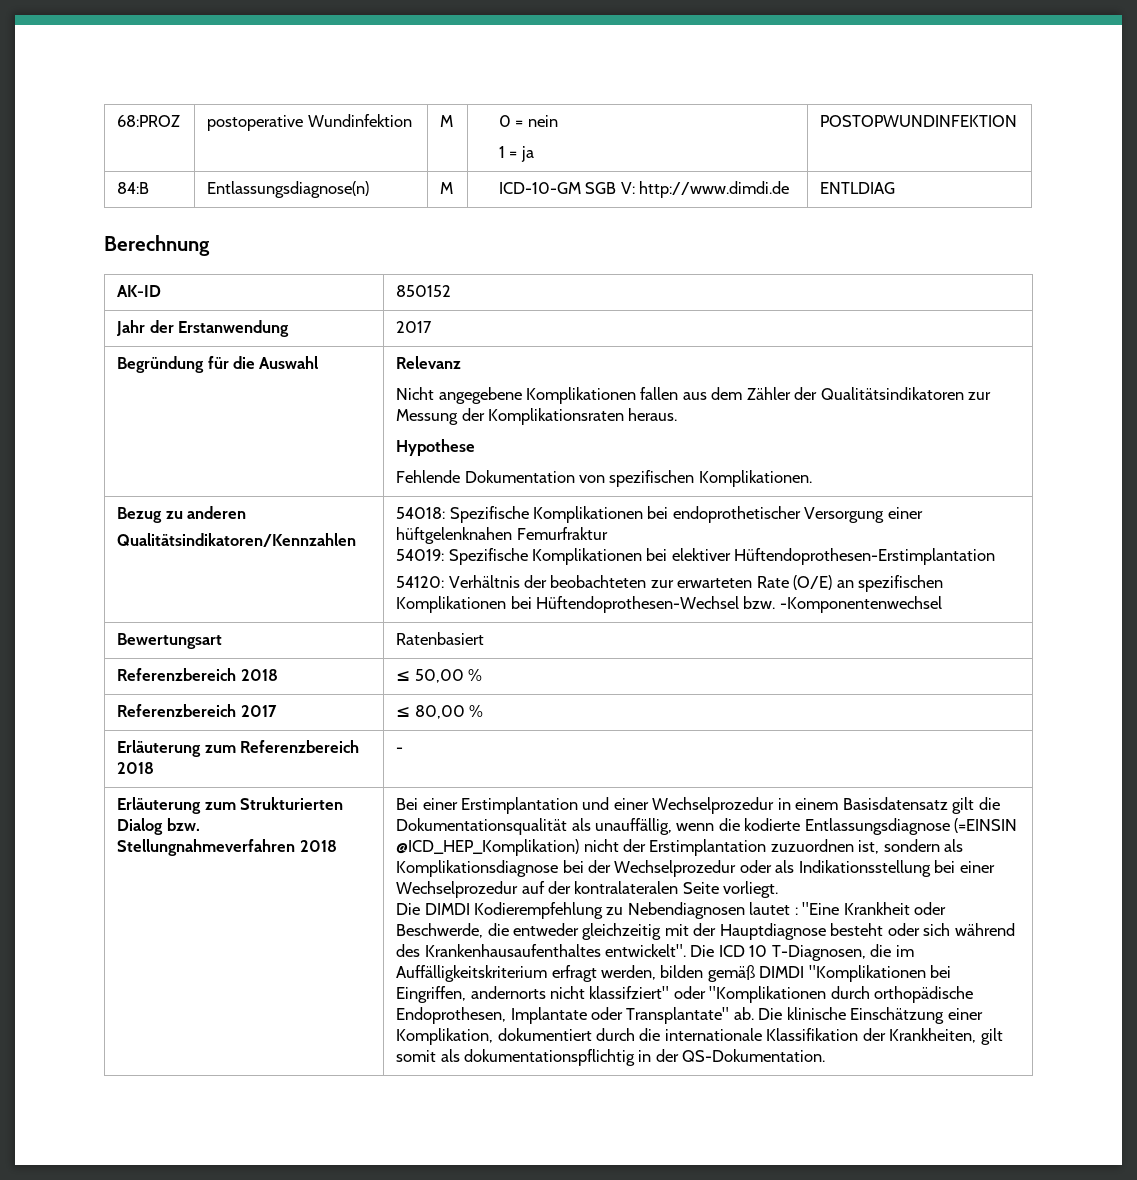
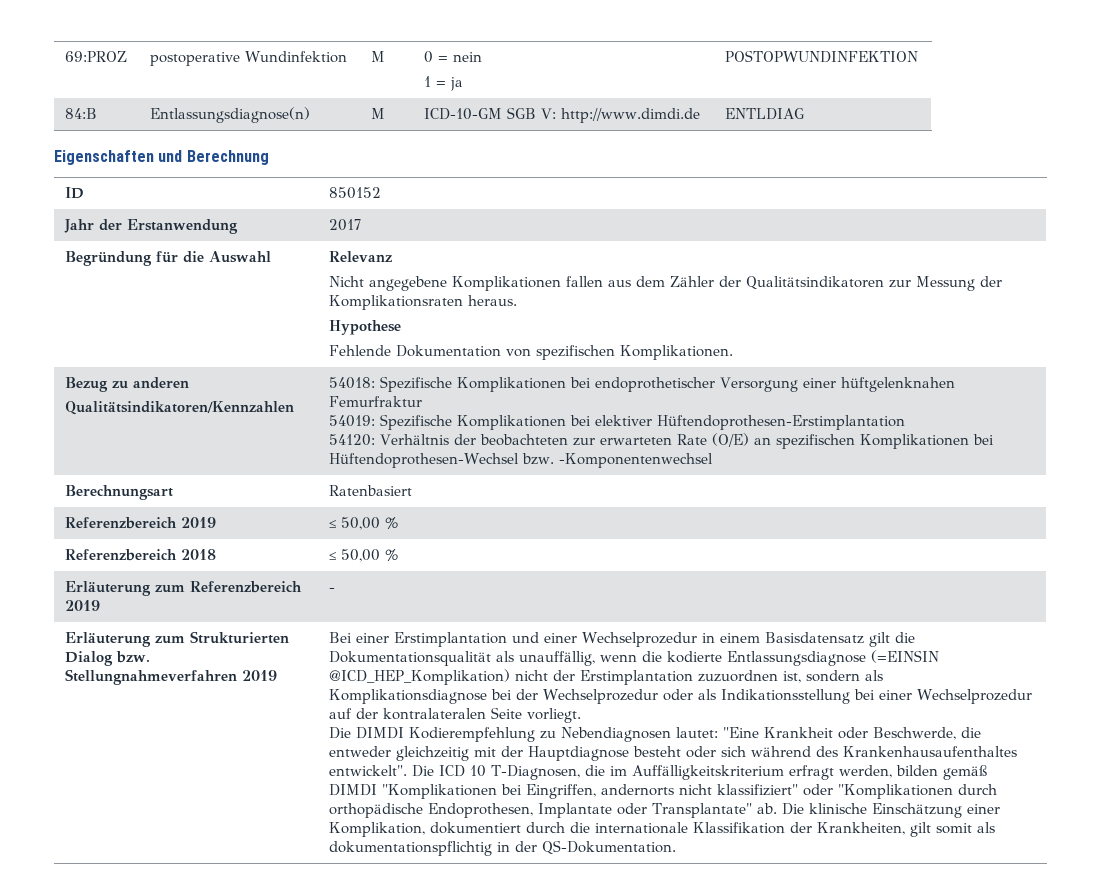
- 68:PROZ | postoperative Wundinfektion | M | 0 = nein
+ 69:PROZ | postoperative Wundinfektion | M | 0 = nein
- Berechnung
+ Eigenschaften und Berechnung
- AK-ID | 850152
+ ID | 850152
- Bewertungsart | Ratenbasiert
+ Berechnungsart | Ratenbasiert
+ Referenzbereich 2019 | ≤ 50,00 %
- Referenzbereich 2017 | ≤ 80,00 %
- Erläuterung zum Referenzbereich 2018 | -
+ Erläuterung zum Referenzbereich 2019 | -
- Erläuterung zum Strukturierten Dialog bzw. Stellungnahmeverfahren 2018
+ Erläuterung zum Strukturierten Dialog bzw. Stellungnahmeverfahren 2019
- Die DIMDI Kodierempfehlung zu Nebendiagnosen lautet : "Eine Krankheit oder Beschwerde, die entweder gleichzeitig mit der Hauptdiagnose besteht oder sich während des Krankenhausaufenthaltes entwickelt".
+ Die DIMDI Kodierempfehlung zu Nebendiagnosen lautet: "Eine Krankheit oder Beschwerde, die entweder gleichzeitig mit der Hauptdiagnose besteht oder sich während des Krankenhausaufenthaltes entwickelt".
- Die ICD 10 T-Diagnosen, die im Auffälligkeitskriterium erfragt werden, bilden gemäß DIMDI "Komplikationen bei Eingriffen, andernorts nicht klassifziert" oder "Komplikationen durch orthopädische Endoprothesen, Implantate oder Transplantate" ab.
+ Die ICD 10 T-Diagnosen, die im Auffälligkeitskriterium erfragt werden, bilden gemäß DIMDI "Komplikationen bei Eingriffen, andernorts nicht klassifiziert" oder "Komplikationen durch orthopädische Endoprothesen, Implantate oder Transplantate" ab.

